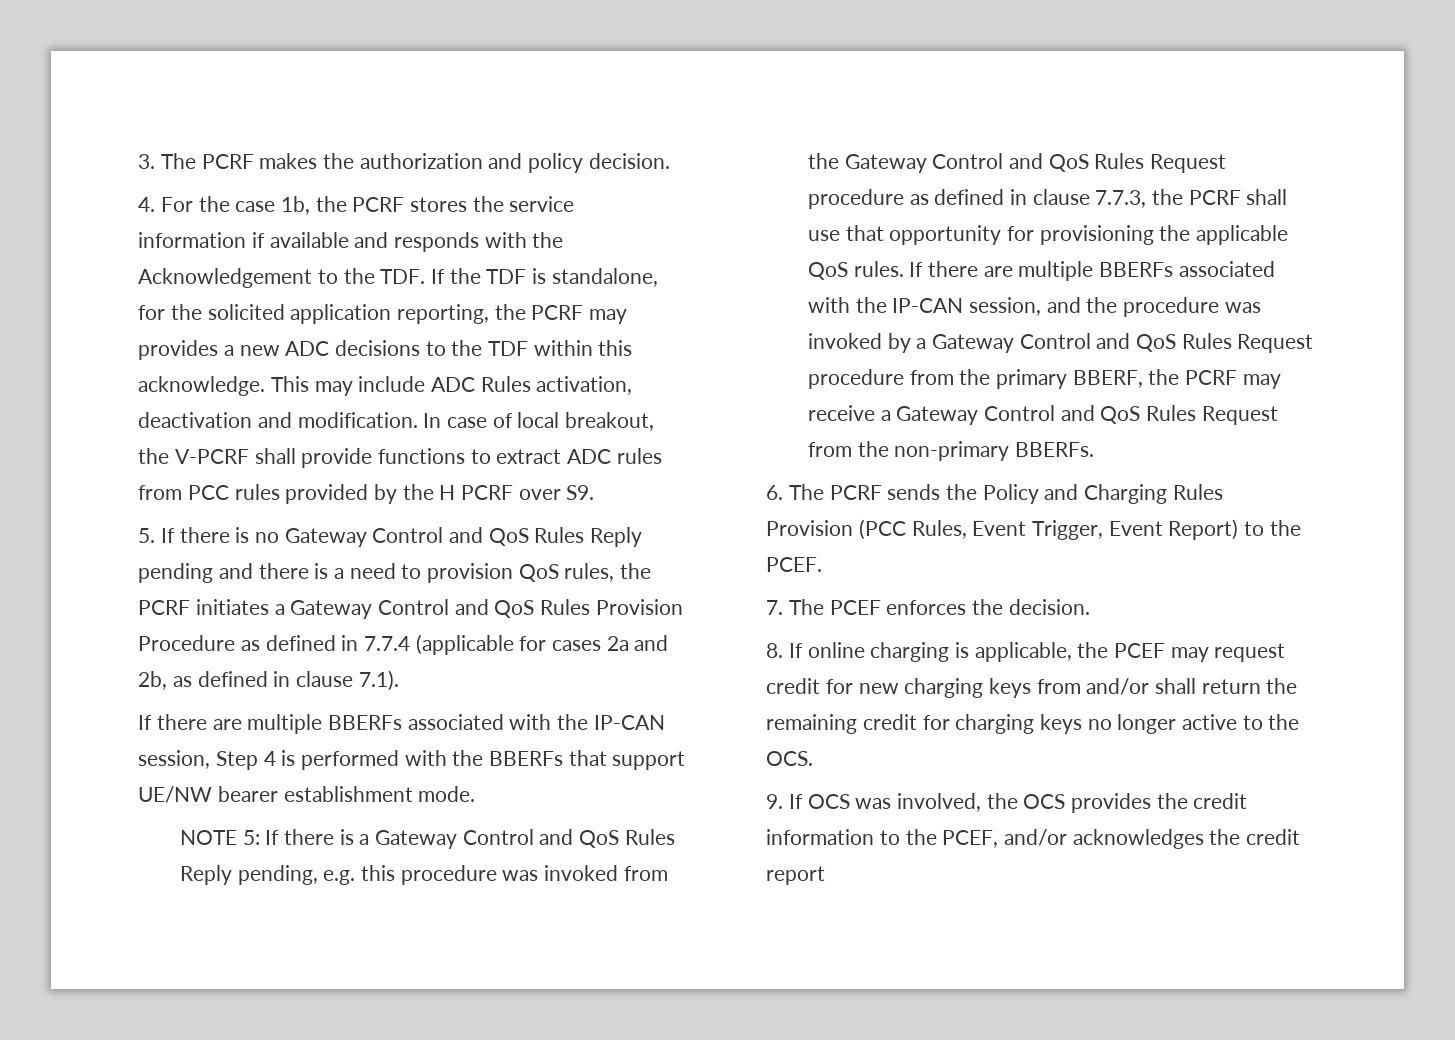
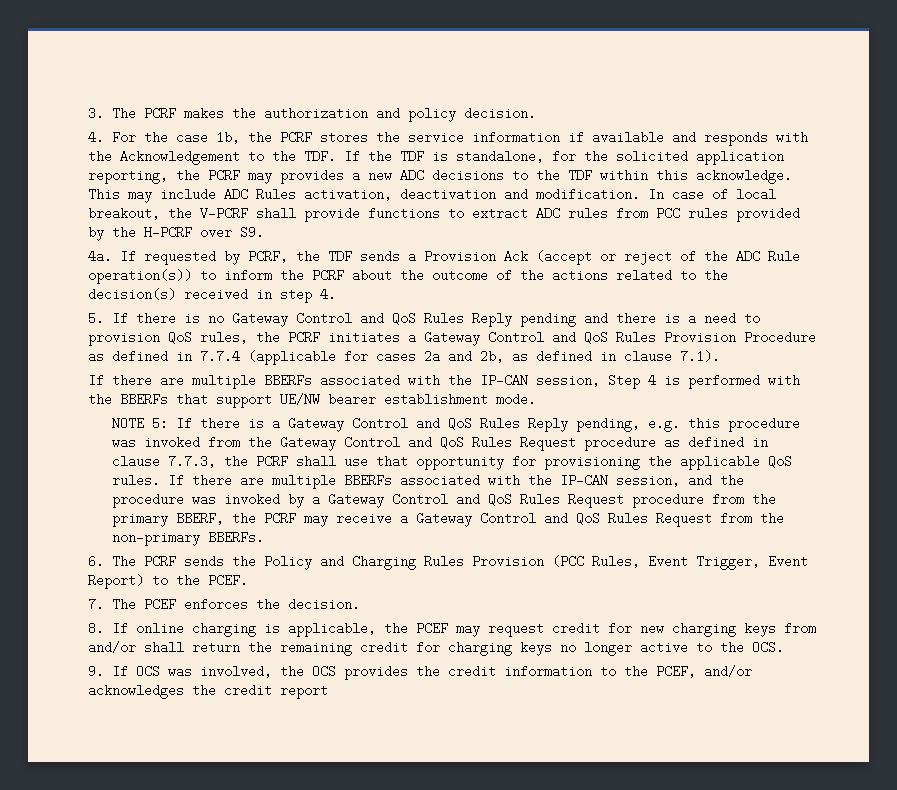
- In case of local breakout, the V-PCRF shall provide functions to extract ADC rules from PCC rules provided by the H PCRF over S9.
+ In case of local breakout, the V-PCRF shall provide functions to extract ADC rules from PCC rules provided by the H-PCRF over S9.
+ 4a. If requested by PCRF, the TDF sends a Provision Ack (accept or reject of the ADC Rule operation(s)) to inform the PCRF about the outcome of the actions related to the decision(s) received in step 4.

